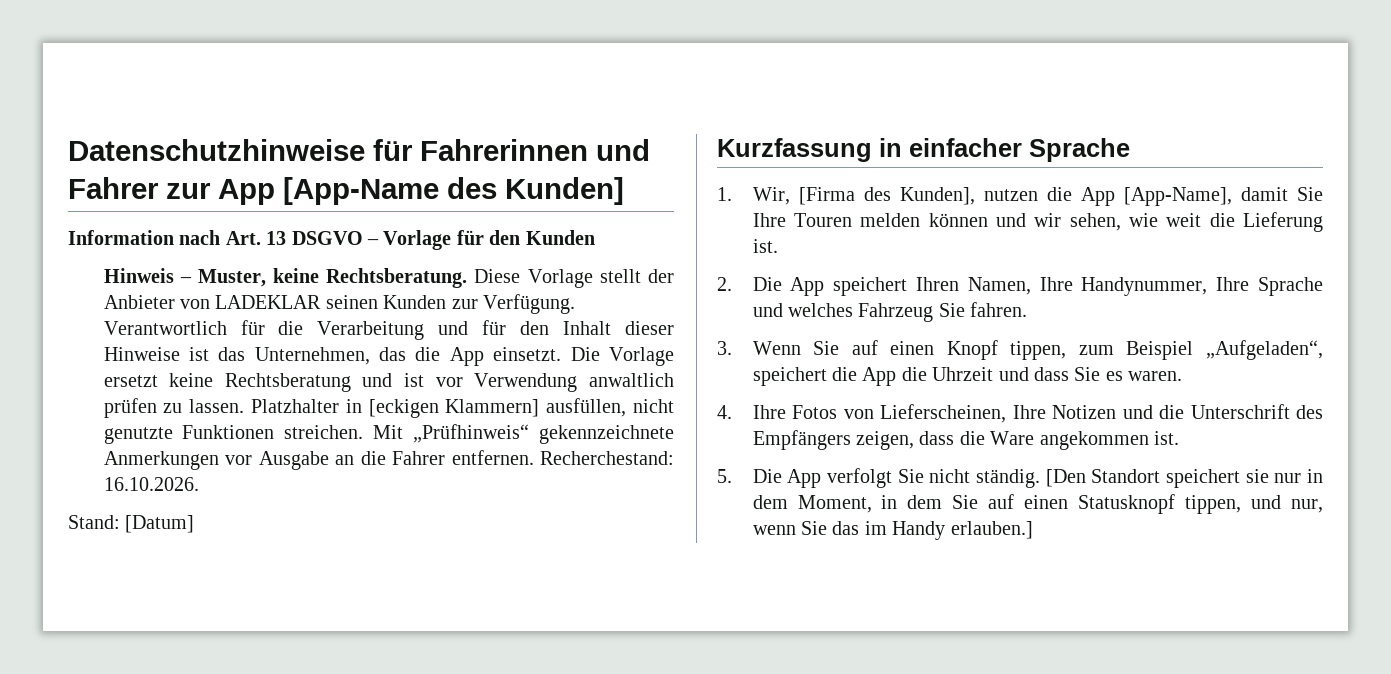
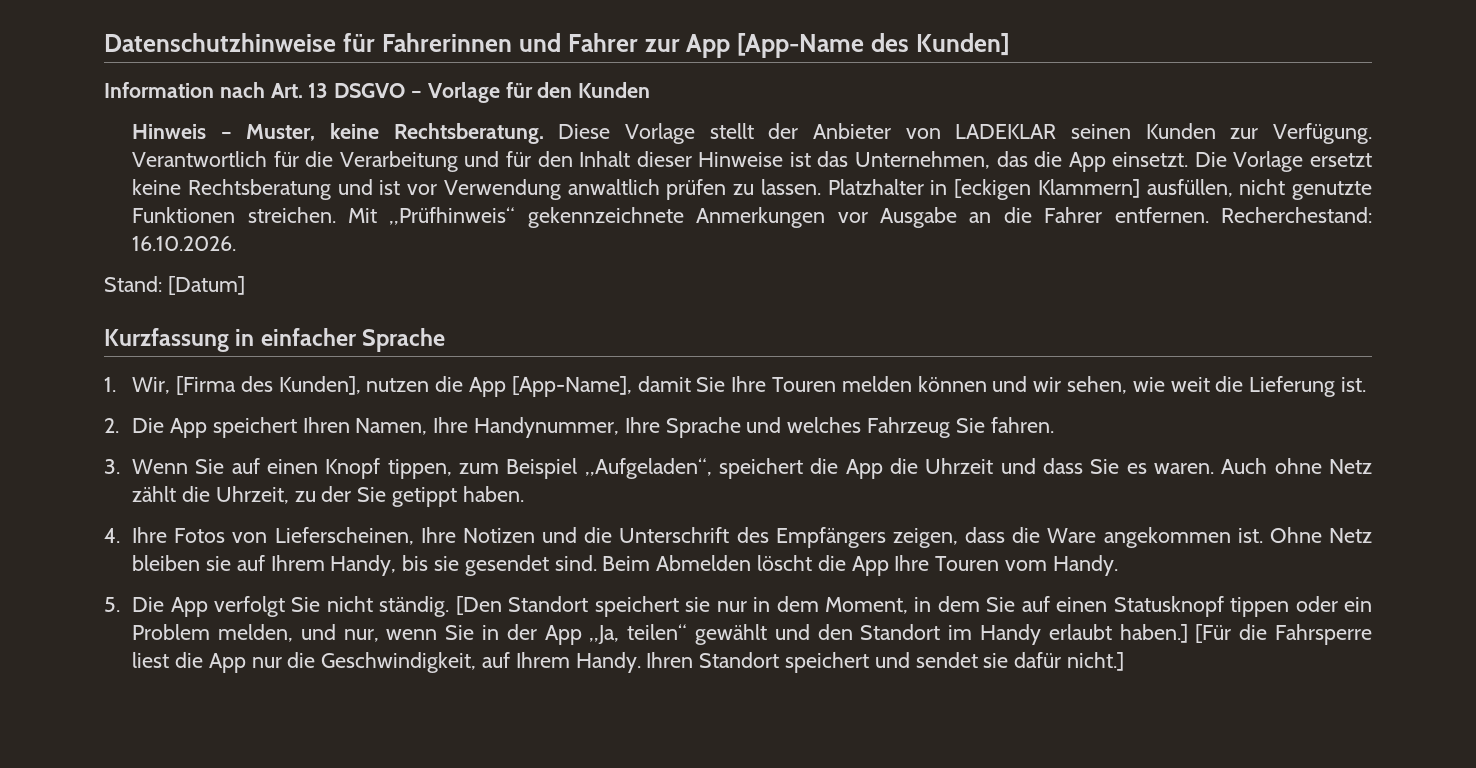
+ Auch ohne Netz zählt die Uhrzeit, zu der Sie getippt haben.
+ Ohne Netz bleiben sie auf Ihrem Handy, bis sie gesendet sind. Beim Abmelden löscht die App Ihre Touren vom Handy.
- [Den Standort speichert sie nur in dem Moment, in dem Sie auf einen Statusknopf tippen, und nur, wenn Sie das im Handy erlauben.]
+ [Den Standort speichert sie nur in dem Moment, in dem Sie auf einen Statusknopf tippen oder ein Problem melden, und nur, wenn Sie in der App „Ja, teilen“ gewählt und den Standort im Handy erlaubt haben.] [Für die Fahrsperre liest die App nur die Geschwindigkeit, auf Ihrem Handy. Ihren Standort speichert und sendet sie dafür nicht.]

